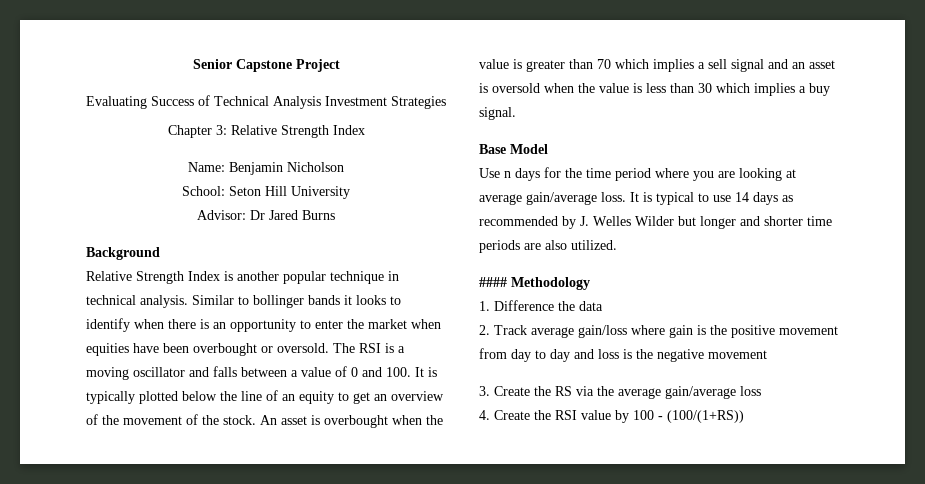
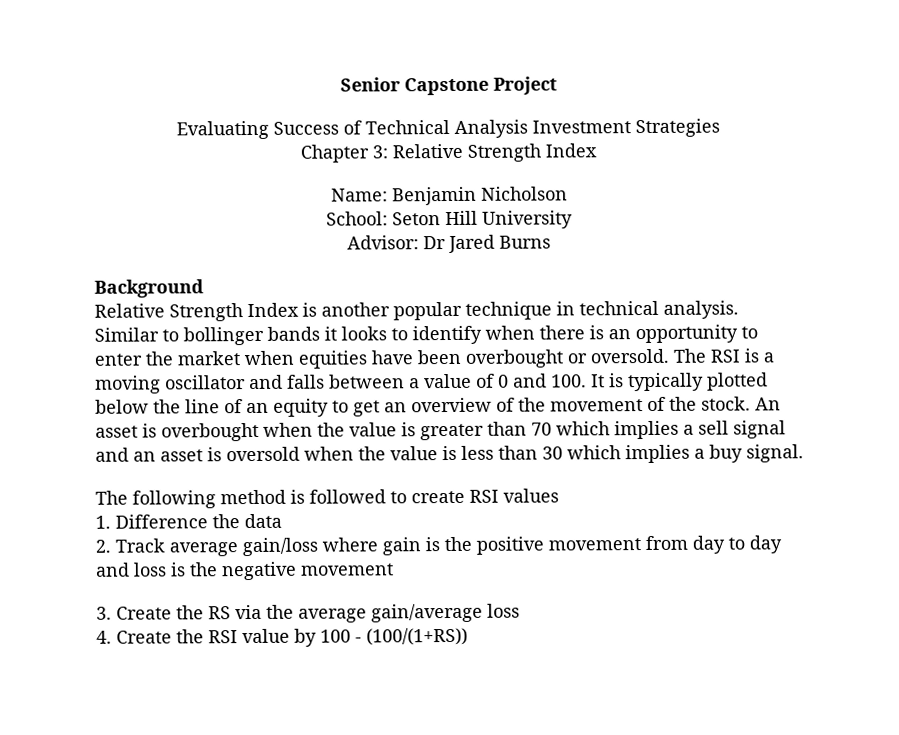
- Base Model
- Use n days for the time period where you are looking at average gain/average loss. It is typical to use 14 days as recommended by J. Welles Wilder but longer and shorter time periods are also utilized.
- #### Methodology
+ The following method is followed to create RSI values

